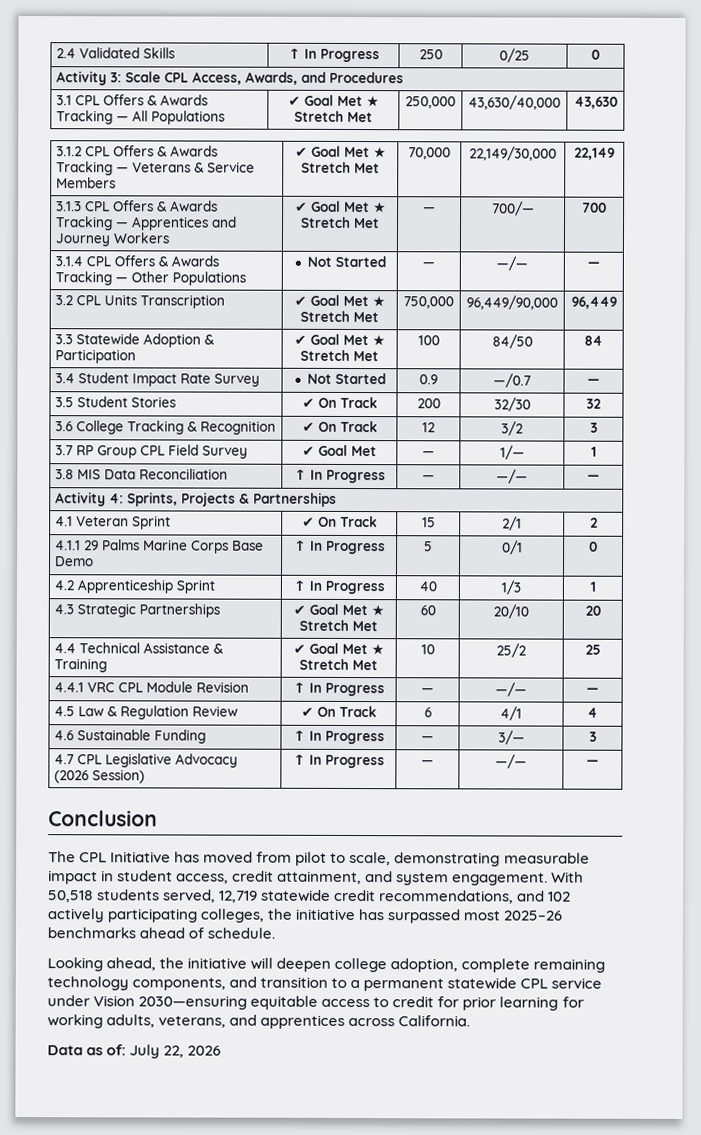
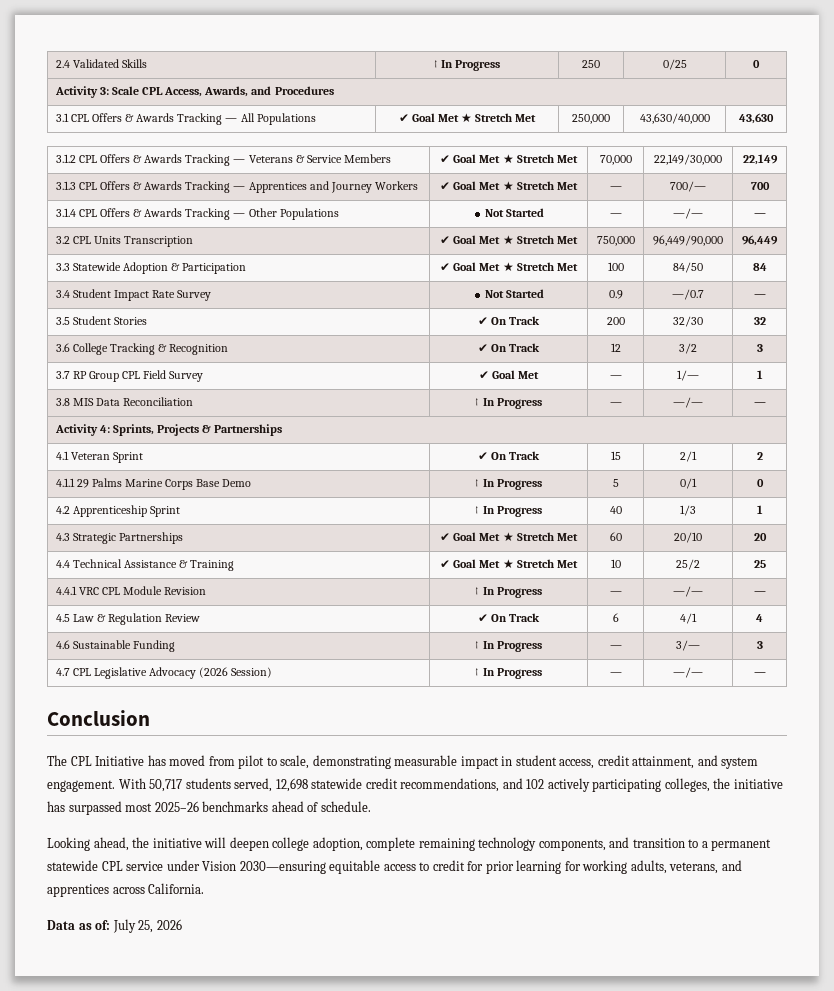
- With 50,518 students served, 12,719 statewide credit recommendations, and 102 actively participating colleges, the initiative has surpassed most 2025–26 benchmarks ahead of schedule.
+ With 50,717 students served, 12,698 statewide credit recommendations, and 102 actively participating colleges, the initiative has surpassed most 2025–26 benchmarks ahead of schedule.
- Data as of: July 22, 2026
+ Data as of: July 25, 2026

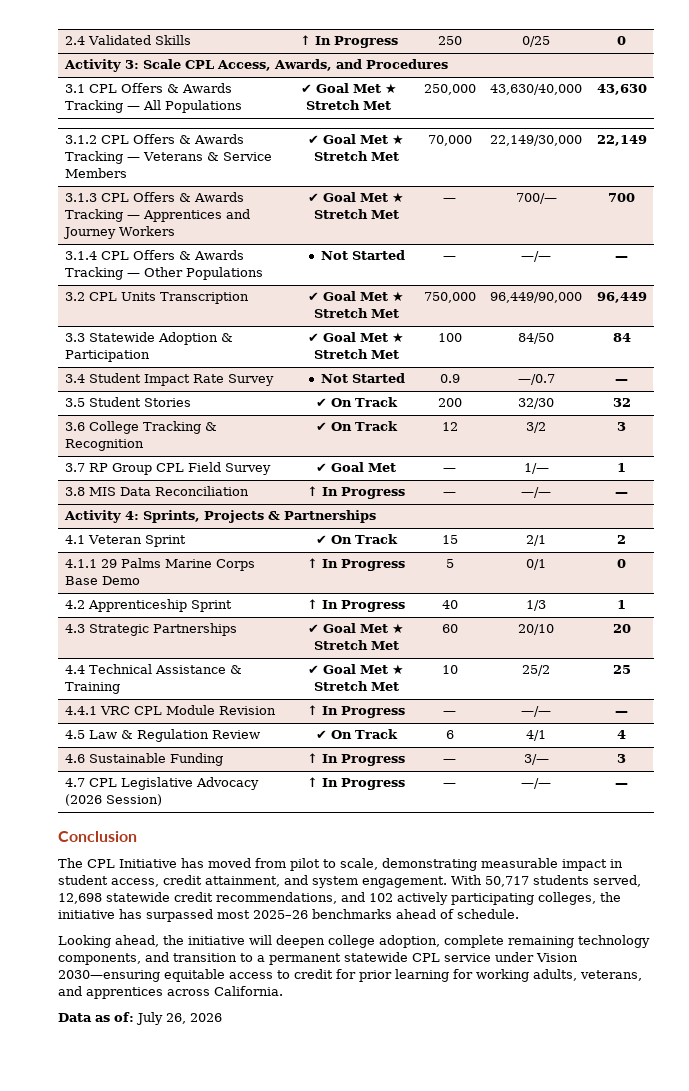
- Data as of: July 25, 2026
+ Data as of: July 26, 2026

